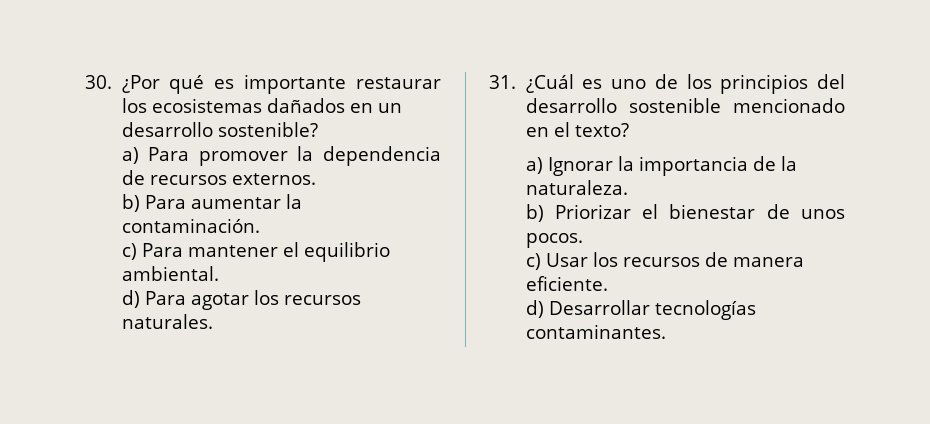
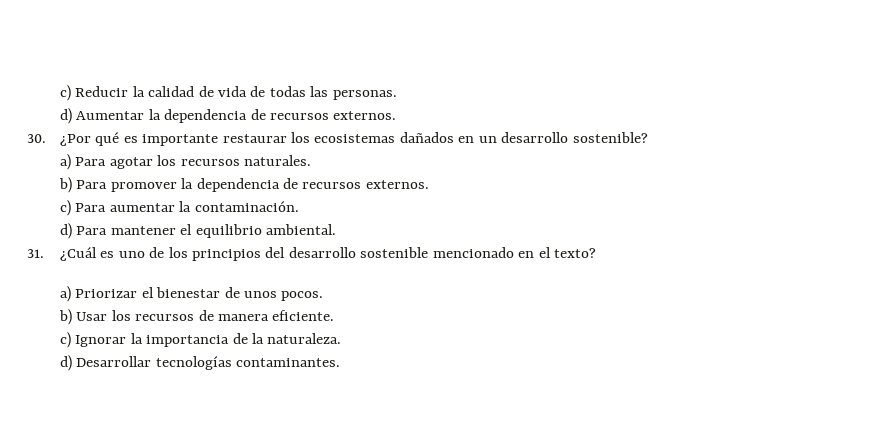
+ c) Reducir la calidad de vida de todas las personas.
+ d) Aumentar la dependencia de recursos externos.
- a) Para promover la dependencia de recursos externos.
+ a) Para agotar los recursos naturales.
+ b) Para promover la dependencia de recursos externos.
- b) Para aumentar la contaminación.
+ c) Para aumentar la contaminación.
- c) Para mantener el equilibrio ambiental.
+ d) Para mantener el equilibrio ambiental.
- d) Para agotar los recursos naturales.
- a) Ignorar la importancia de la naturaleza.
+ a) Priorizar el bienestar de unos pocos.
+ b) Usar los recursos de manera eficiente.
+ c) Ignorar la importancia de la naturaleza.
- b) Priorizar el bienestar de unos pocos.
- c) Usar los recursos de manera eficiente.

